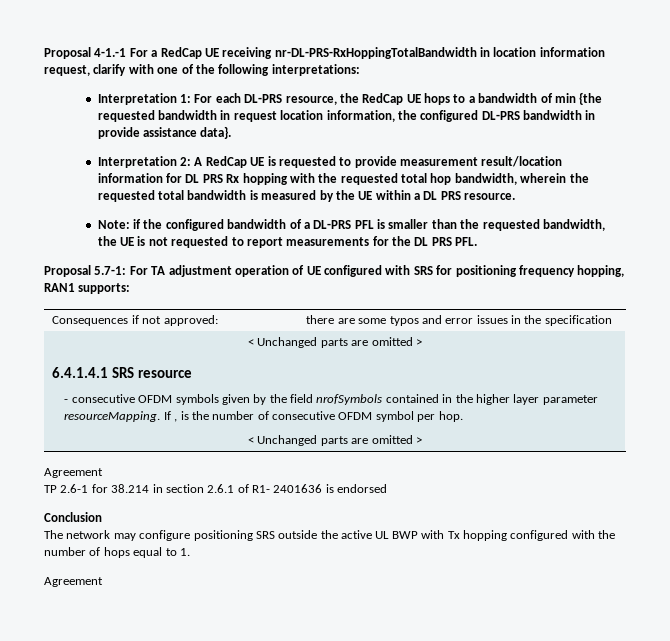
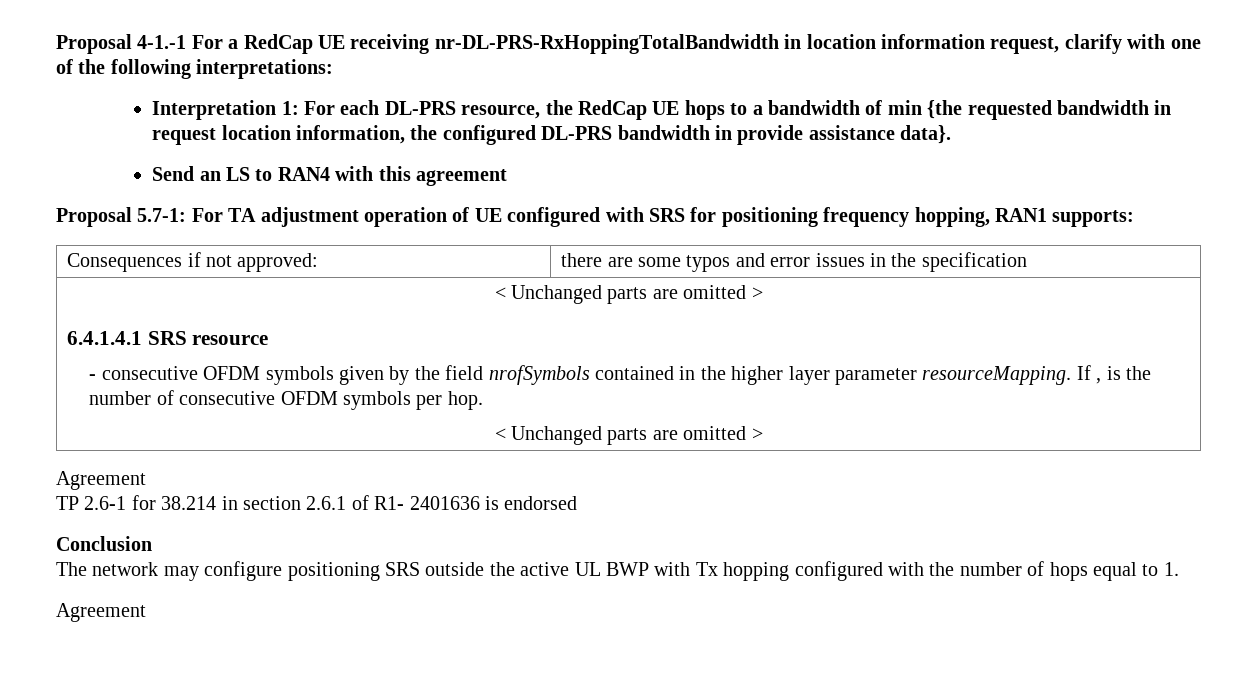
- Interpretation 2: A RedCap UE is requested to provide measurement result/location information for DL PRS Rx hopping with the requested total hop bandwidth, wherein the requested total bandwidth is measured by the UE within a DL PRS resource.
- Note: if the configured bandwidth of a DL-PRS PFL is smaller than the requested bandwidth, the UE is not requested to report measurements for the DL PRS PFL.
+ Send an LS to RAN4 with this agreement
- If , is the number of consecutive OFDM symbol per hop.
+ If , is the number of consecutive OFDM symbols per hop.

